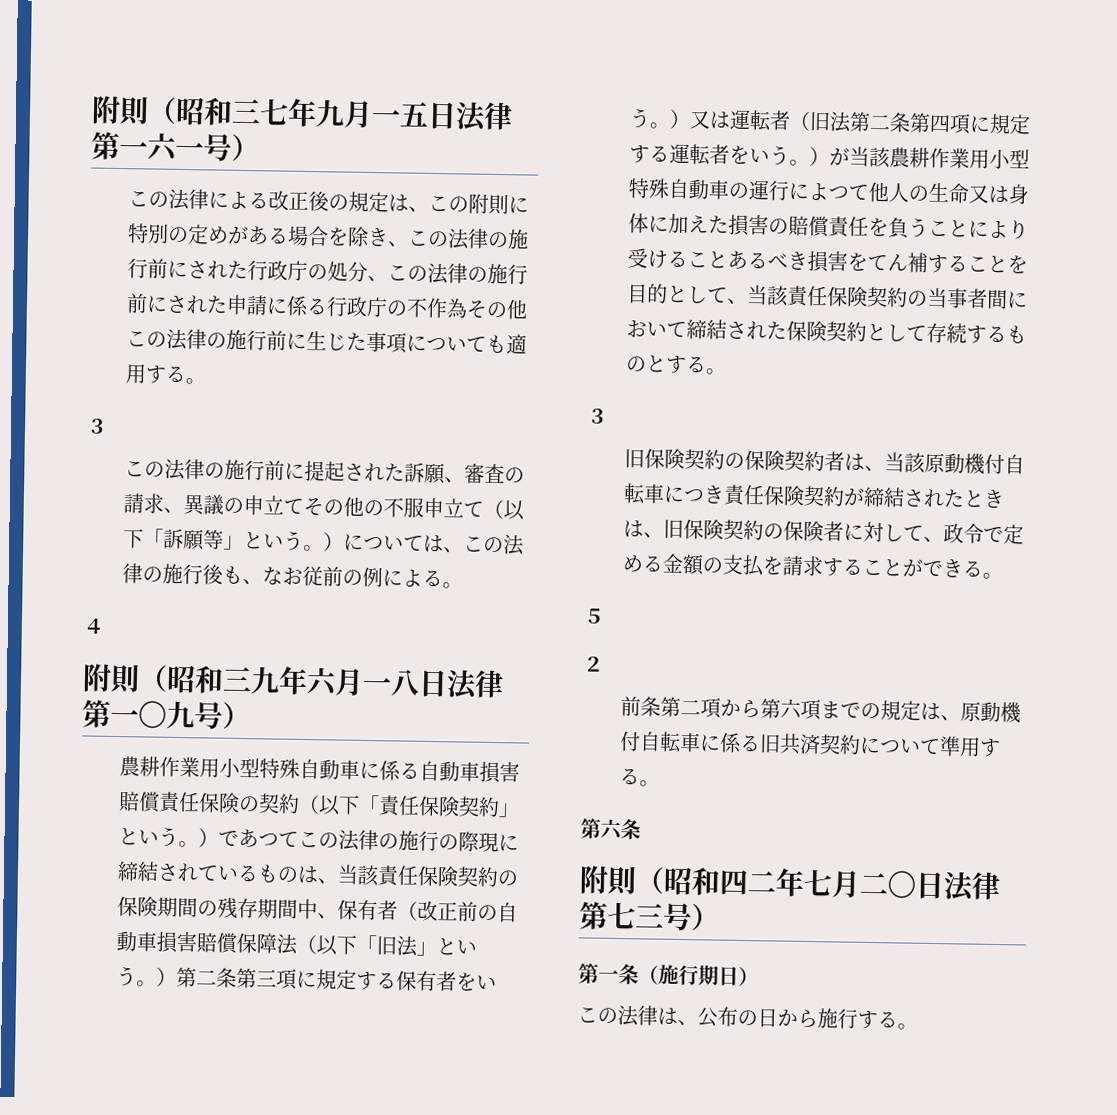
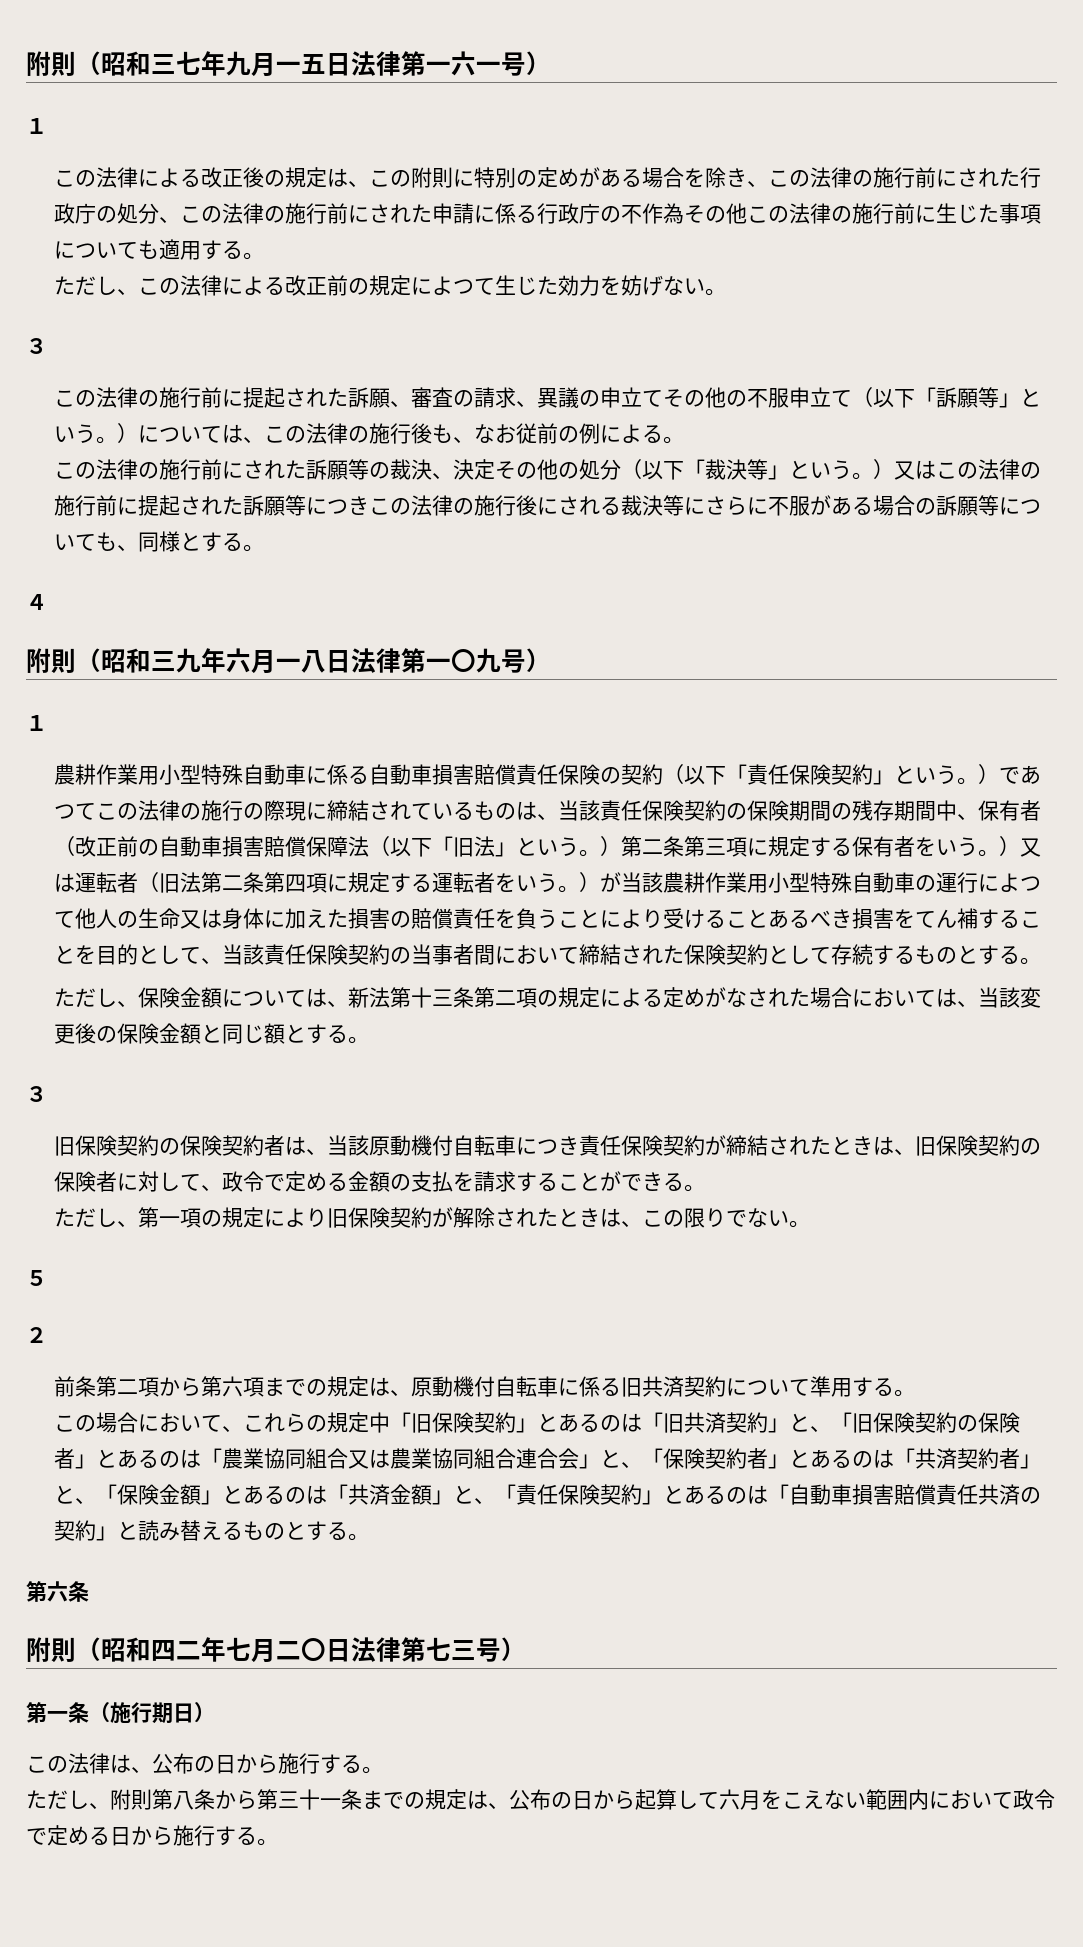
  附則（昭和三七年九月一五日法律第一六一号）
+ １
+ ただし、この法律による改正前の規定によつて生じた効力を妨げない。
+ この法律の施行前にされた訴願等の裁決、決定その他の処分（以下「裁決等」という。）又はこの法律の施行前に提起された訴願等につきこの法律の施行後にされる裁決等にさらに不服がある場合の訴願等についても、同様とする。
  附則（昭和三九年六月一八日法律第一〇九号）
+ １
+ ただし、保険金額については、新法第十三条第二項の規定による定めがなされた場合においては、当該変更後の保険金額と同じ額とする。
+ ただし、第一項の規定により旧保険契約が解除されたときは、この限りでない。
+ この場合において、これらの規定中「旧保険契約」とあるのは「旧共済契約」と、「旧保険契約の保険者」とあるのは「農業協同組合又は農業協同組合連合会」と、「保険契約者」とあるのは「共済契約者」と、「保険金額」とあるのは「共済金額」と、「責任保険契約」とあるのは「自動車損害賠償責任共済の契約」と読み替えるものとする。
+ ただし、附則第八条から第三十一条までの規定は、公布の日から起算して六月をこえない範囲内において政令で定める日から施行する。

